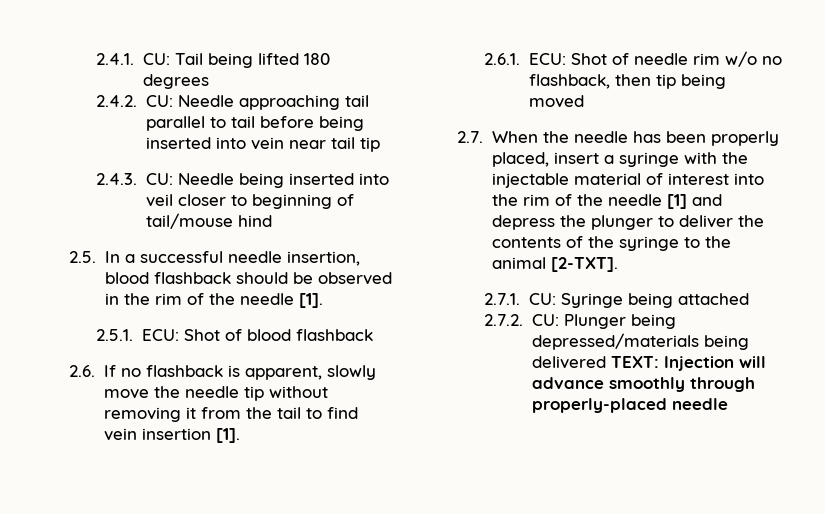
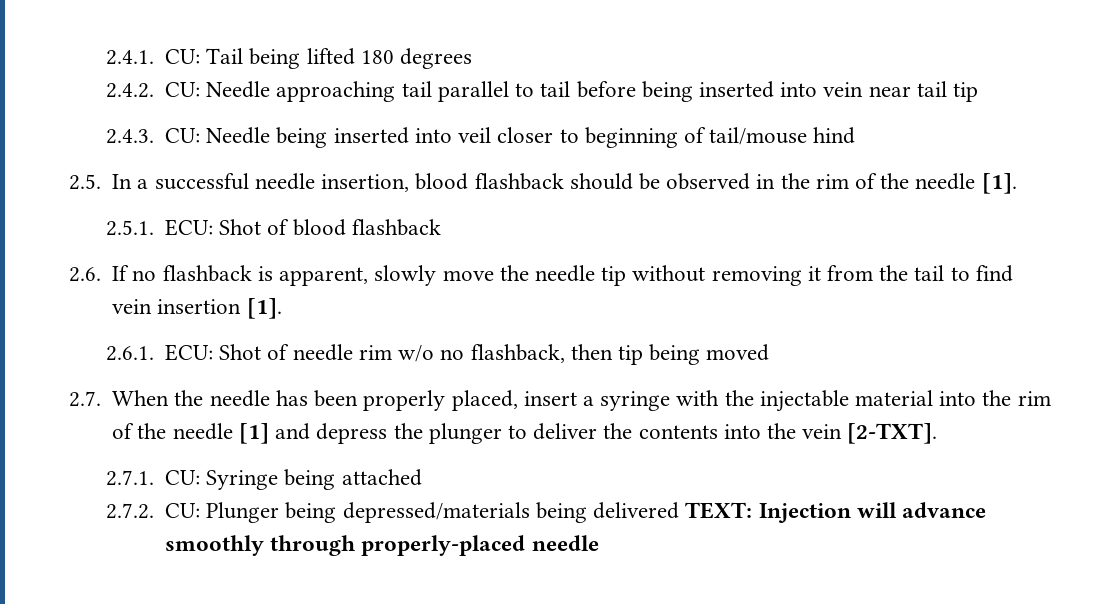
- 2.7. When the needle has been properly placed, insert a syringe with the injectable material of interest into the rim of the needle [1] and depress the plunger to deliver the contents of the syringe to the animal [2-TXT].
+ 2.7. When the needle has been properly placed, insert a syringe with the injectable material into the rim of the needle [1] and depress the plunger to deliver the contents into the vein [2-TXT].

